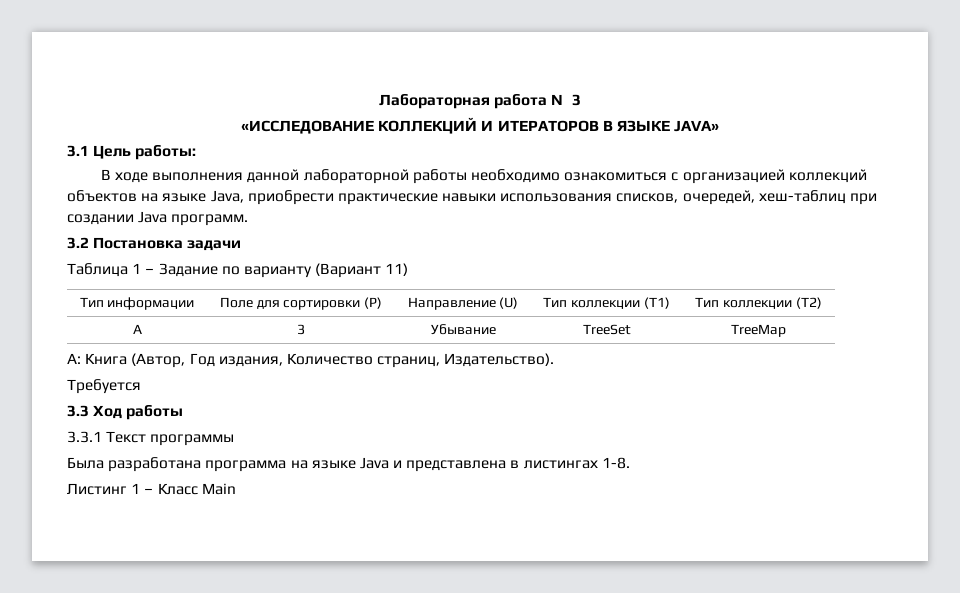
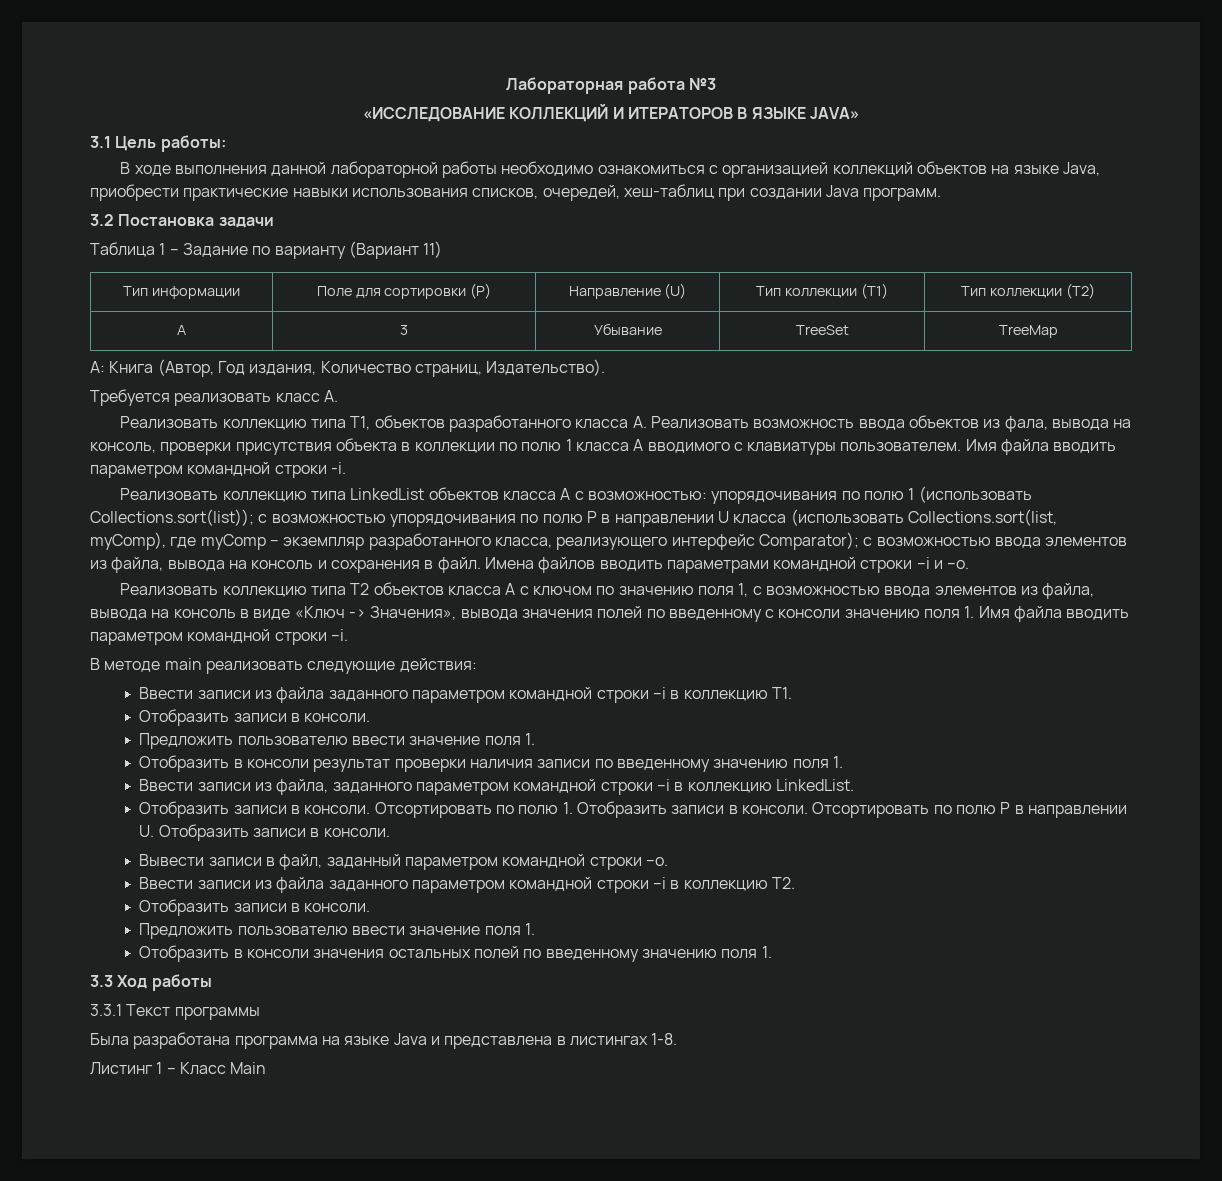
- Требуется
+ Требуется реализовать класс A.
+ Реализовать коллекцию типа T1, объектов разработанного класса A. Реализовать возможность ввода объектов из фала, вывода на консоль, проверки присутствия объекта в коллекции по полю 1 класса A вводимого с клавиатуры пользователем. Имя файла вводить параметром командной строки -i.
+ Реализовать коллекцию типа LinkedList объектов класса A с возможностью: упорядочивания по полю 1 (использовать Collections.sort(list)); с возможностью упорядочивания по полю P в направлении U класса (использовать Collections.sort(list, myComp), где myComp – экземпляр разработанного класса, реализующего интерфейс Comparator); с возможностью ввода элементов из файла, вывода на консоль и сохранения в файл. Имена файлов вводить параметрами командной строки –i и –o.
+ Реализовать коллекцию типа Т2 объектов класса A c ключом по значению поля 1, с возможностью ввода элементов из файла, вывода на консоль в виде «Ключ -> Значения», вывода значения полей по введенному с консоли значению поля 1. Имя файла вводить параметром командной строки –i.
+ В методе main реализовать следующие действия:
+ Ввести записи из файла заданного параметром командной строки –i в коллекцию T1.
+ Отобразить записи в консоли.
+ Предложить пользователю ввести значение поля 1.
+ Отобразить в консоли результат проверки наличия записи по введенному значению поля 1.
+ Ввести записи из файла, заданного параметром командной строки –i в коллекцию LinkedList.
+ Отобразить записи в консоли. Отсортировать по полю 1. Отобразить записи в консоли. Отсортировать по полю P в направлении U. Отобразить записи в консоли.
+ Вывести записи в файл, заданный параметром командной строки –o.
+ Ввести записи из файла заданного параметром командной строки –i в коллекцию T2.
+ Отобразить записи в консоли.
+ Предложить пользователю ввести значение поля 1.
+ Отобразить в консоли значения остальных полей по введенному значению поля 1.

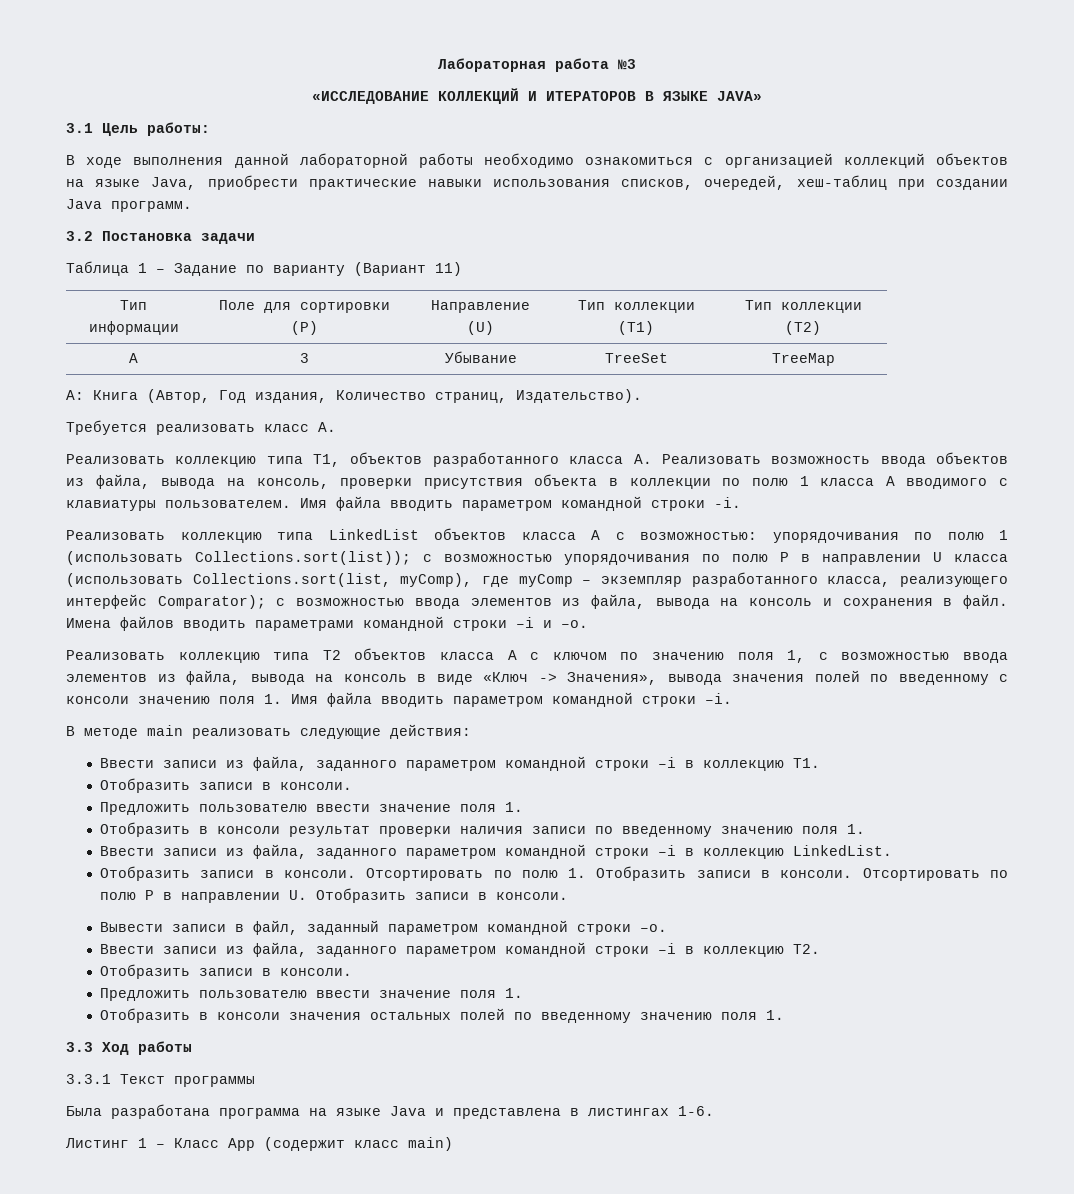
- Реализовать коллекцию типа T1, объектов разработанного класса A. Реализовать возможность ввода объектов из фала, вывода на консоль, проверки присутствия объекта в коллекции по полю 1 класса A вводимого с клавиатуры пользователем.
+ Реализовать коллекцию типа T1, объектов разработанного класса A. Реализовать возможность ввода объектов из файла, вывода на консоль, проверки присутствия объекта в коллекции по полю 1 класса A вводимого с клавиатуры пользователем.
- Ввести записи из файла заданного параметром командной строки –i в коллекцию T1.
+ Ввести записи из файла, заданного параметром командной строки –i в коллекцию T1.
- Ввести записи из файла заданного параметром командной строки –i в коллекцию T2.
+ Ввести записи из файла, заданного параметром командной строки –i в коллекцию T2.
- Была разработана программа на языке Java и представлена в листингах 1-8.
+ Была разработана программа на языке Java и представлена в листингах 1-6.
- Листинг 1 – Класс Main
+ Листинг 1 – Класс App (содержит класс main)

